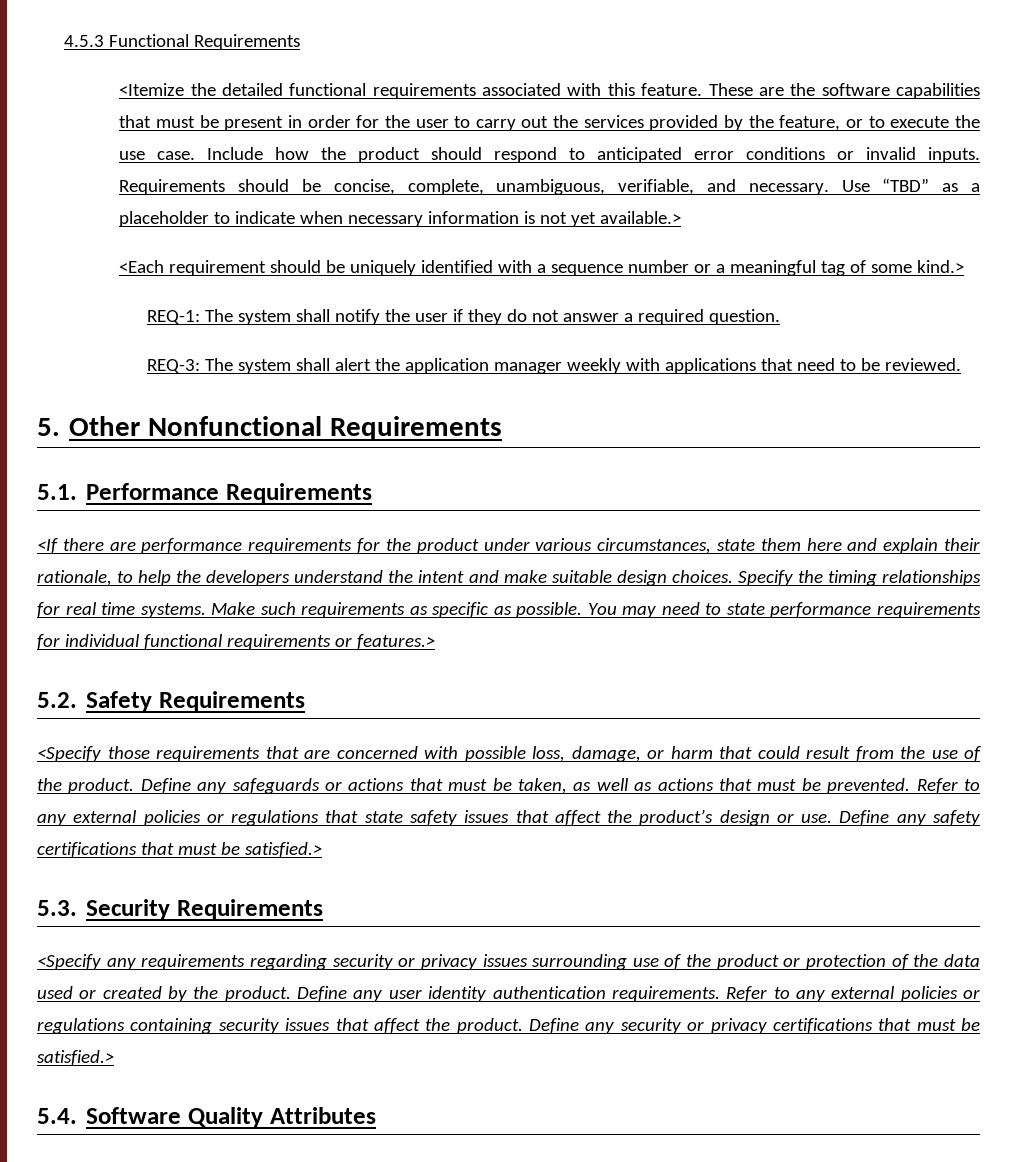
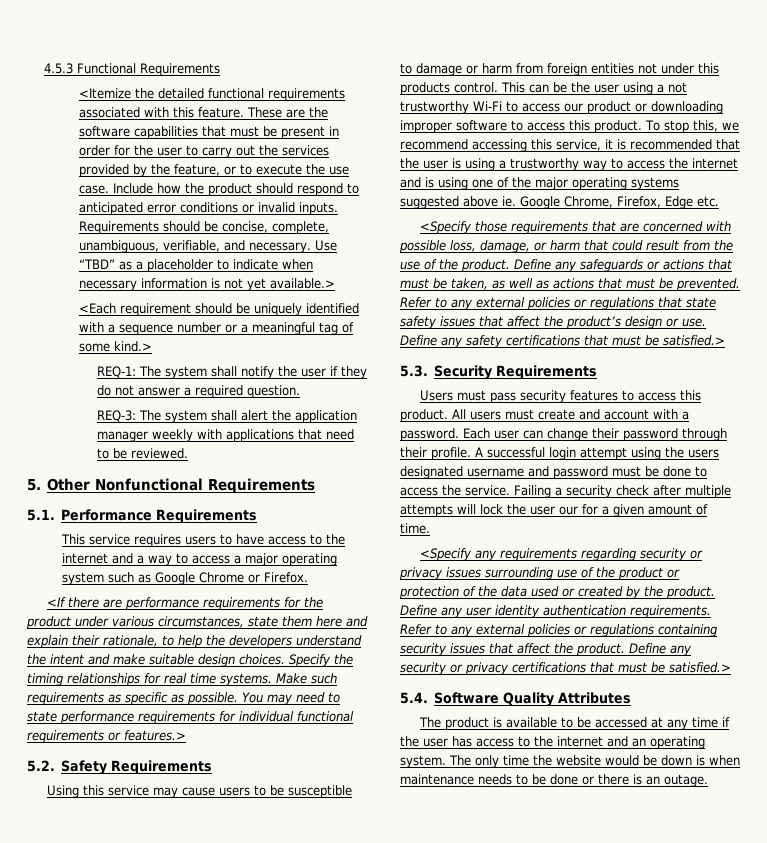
+ This service requires users to have access to the internet and a way to access a major operating system such as Google Chrome or Firefox.
+ Using this service may cause users to be susceptible to damage or harm from foreign entities not under this products control. This can be the user using a not trustworthy Wi-Fi to access our product or downloading improper software to access this product. To stop this, we recommend accessing this service, it is recommended that the user is using a trustworthy way to access the internet and is using one of the major operating systems suggested above ie. Google Chrome, Firefox, Edge etc.
+ Users must pass security features to access this product. All users must create and account with a password. Each user can change their password through their profile. A successful login attempt using the users designated username and password must be done to access the service. Failing a security check after multiple attempts will lock the user our for a given amount of time.
+ The product is available to be accessed at any time if the user has access to the internet and an operating system. The only time the website would be down is when maintenance needs to be done or there is an outage.

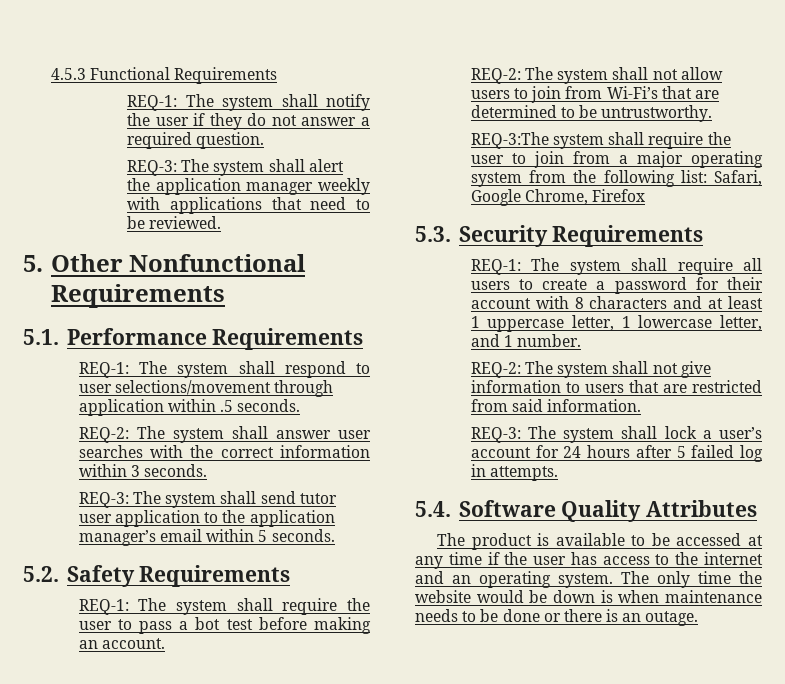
- <Itemize the detailed functional requirements associated with this feature. These are the software capabilities that must be present in order for the user to carry out the services provided by the feature, or to execute the use case. Include how the product should respond to anticipated error conditions or invalid inputs. Requirements should be concise, complete, unambiguous, verifiable, and necessary. Use “TBD” as a placeholder to indicate when necessary information is not yet available.>
- <Each requirement should be uniquely identified with a sequence number or a meaningful tag of some kind.>
- This service requires users to have access to the internet and a way to access a major operating system such as Google Chrome or Firefox.
- <If there are performance requirements for the product under various circumstances, state them here and explain their rationale, to help the developers understand the intent and make suitable design choices. Specify the timing relationships for real time systems. Make such requirements as specific as possible. You may need to state performance requirements for individual functional requirements or features.>
+ REQ-1: The system shall respond to user selections/movement through application within .5 seconds.
+ REQ-2: The system shall answer user searches with the correct information within 3 seconds.
+ REQ-3: The system shall send tutor user application to the application manager’s email within 5 seconds.
  5.2. Safety Requirements
- Using this service may cause users to be susceptible to damage or harm from foreign entities not under this products control. This can be the user using a not trustworthy Wi-Fi to access our product or downloading improper software to access this product. To stop this, we recommend accessing this service, it is recommended that the user is using a trustworthy way to access the internet and is using one of the major operating systems suggested above ie. Google Chrome, Firefox, Edge etc.
- <Specify those requirements that are concerned with possible loss, damage, or harm that could result from the use of the product. Define any safeguards or actions that must be taken, as well as actions that must be prevented. Refer to any external policies or regulations that state safety issues that affect the product’s design or use. Define any safety certifications that must be satisfied.>
+ REQ-1: The system shall require the user to pass a bot test before making an account.
+ REQ-2: The system shall not allow users to join from Wi-Fi’s that are determined to be untrustworthy.
+ REQ-3:The system shall require the user to join from a major operating system from the following list: Safari, Google Chrome, Firefox
  5.3. Security Requirements
- Users must pass security features to access this product. All users must create and account with a password. Each user can change their password through their profile. A successful login attempt using the users designated username and password must be done to access the service. Failing a security check after multiple attempts will lock the user our for a given amount of time.
- <Specify any requirements regarding security or privacy issues surrounding use of the product or protection of the data used or created by the product. Define any user identity authentication requirements. Refer to any external policies or regulations containing security issues that affect the product. Define any security or privacy certifications that must be satisfied.>
+ REQ-1: The system shall require all users to create a password for their account with 8 characters and at least 1 uppercase letter, 1 lowercase letter, and 1 number.
+ REQ-2: The system shall not give information to users that are restricted from said information.
+ REQ-3: The system shall lock a user’s account for 24 hours after 5 failed log in attempts.

